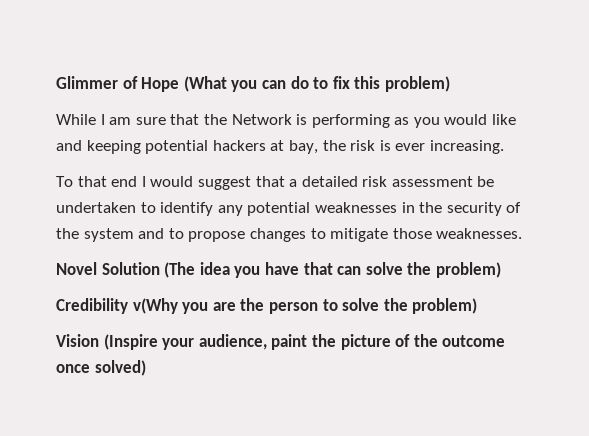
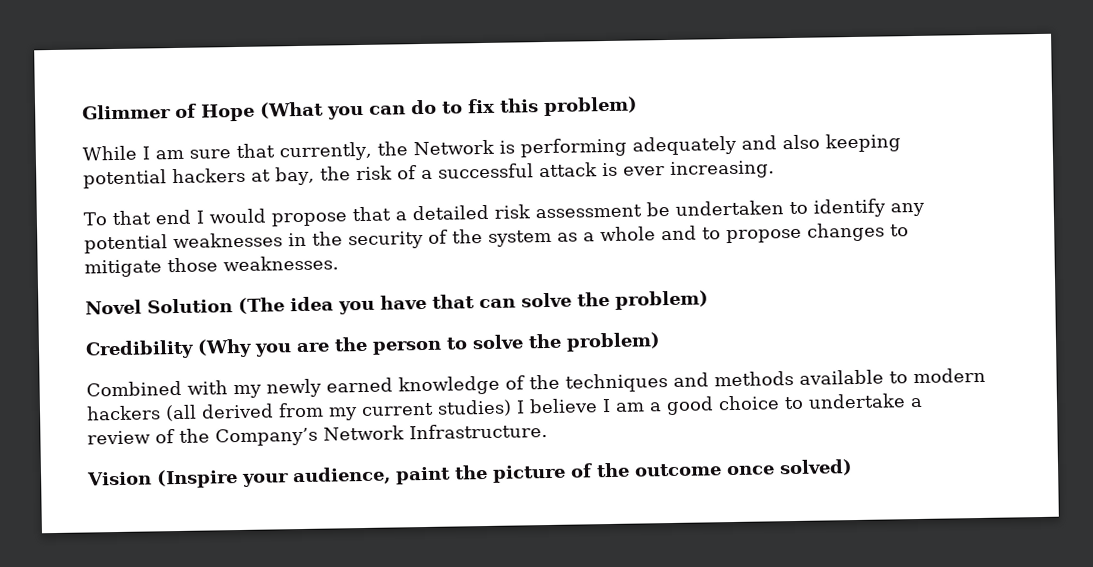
- While I am sure that the Network is performing as you would like and keeping potential hackers at bay, the risk is ever increasing.
+ While I am sure that currently, the Network is performing adequately and also keeping potential hackers at bay, the risk of a successful attack is ever increasing.
- To that end I would suggest that a detailed risk assessment be undertaken to identify any potential weaknesses in the security of the system and to propose changes to mitigate those weaknesses.
+ To that end I would propose that a detailed risk assessment be undertaken to identify any potential weaknesses in the security of the system as a whole and to propose changes to mitigate those weaknesses.
- Credibility v(Why you are the person to solve the problem)
+ Credibility (Why you are the person to solve the problem)
+ Combined with my newly earned knowledge of the techniques and methods available to modern hackers (all derived from my current studies) I believe I am a good choice to undertake a review of the Company’s Network Infrastructure.

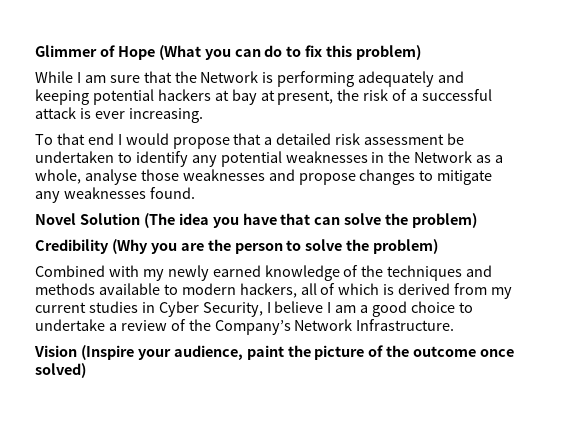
- While I am sure that currently, the Network is performing adequately and also keeping potential hackers at bay, the risk of a successful attack is ever increasing.
+ While I am sure that the Network is performing adequately and keeping potential hackers at bay at present, the risk of a successful attack is ever increasing.
- To that end I would propose that a detailed risk assessment be undertaken to identify any potential weaknesses in the security of the system as a whole and to propose changes to mitigate those weaknesses.
+ To that end I would propose that a detailed risk assessment be undertaken to identify any potential weaknesses in the Network as a whole, analyse those weaknesses and propose changes to mitigate any weaknesses found.
- Combined with my newly earned knowledge of the techniques and methods available to modern hackers (all derived from my current studies) I believe I am a good choice to undertake a review of the Company’s Network Infrastructure.
+ Combined with my newly earned knowledge of the techniques and methods available to modern hackers, all of which is derived from my current studies in Cyber Security, I believe I am a good choice to undertake a review of the Company’s Network Infrastructure.

